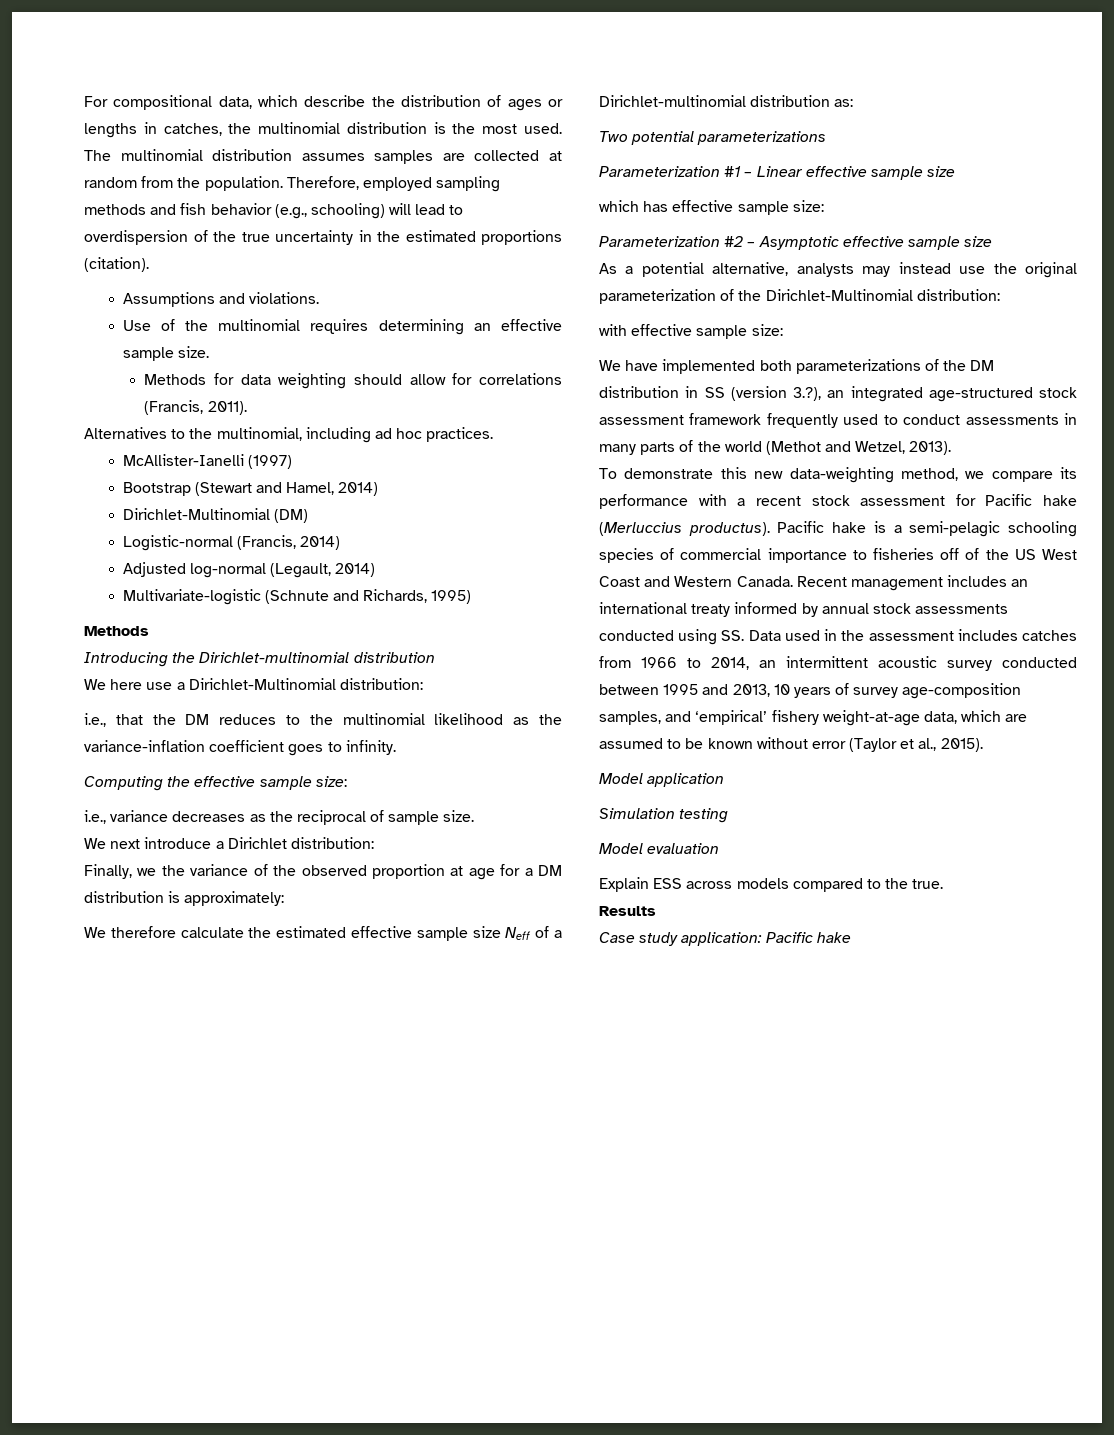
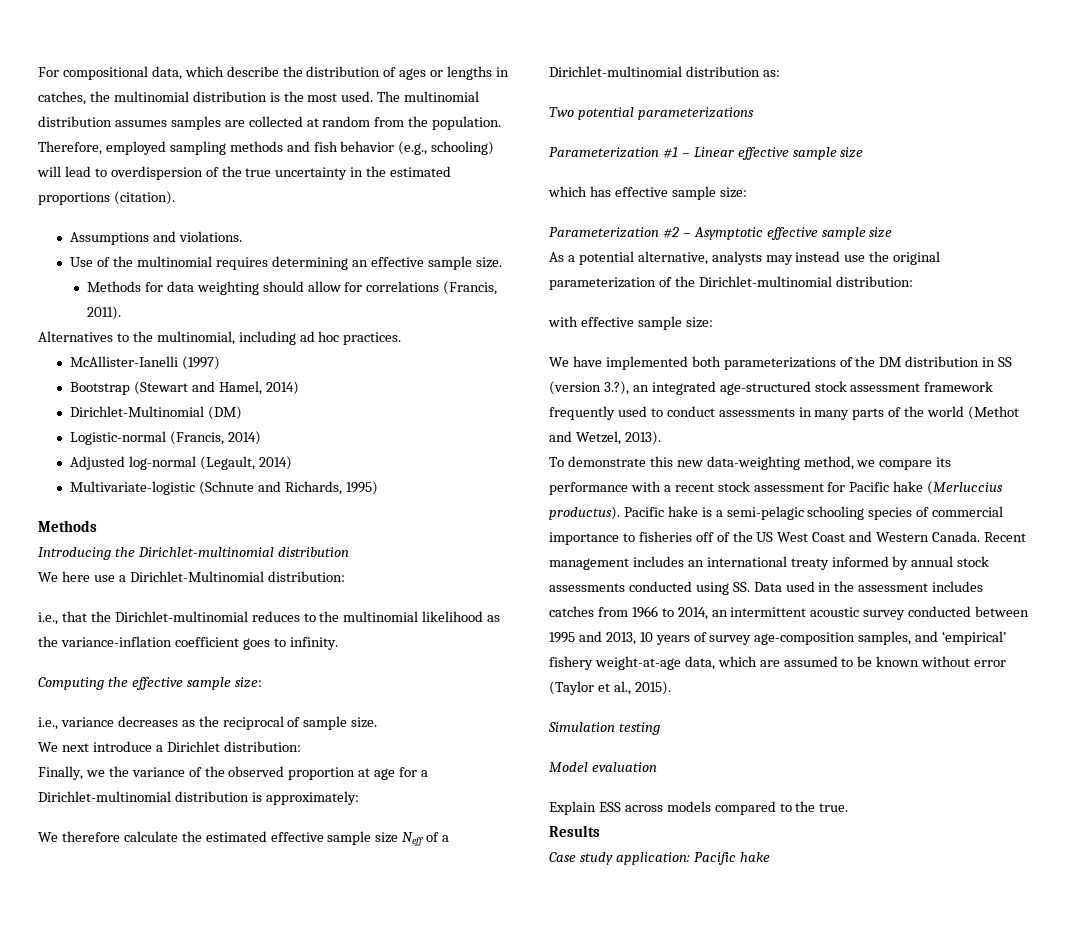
- i.e., that the DM reduces to the multinomial likelihood as the variance-inflation coefficient goes to infinity.
+ i.e., that the Dirichlet-multinomial reduces to the multinomial likelihood as the variance-inflation coefficient goes to infinity.
- Finally, we the variance of the observed proportion at age for a DM distribution is approximately:
+ Finally, we the variance of the observed proportion at age for a Dirichlet-multinomial distribution is approximately:
- As a potential alternative, analysts may instead use the original parameterization of the Dirichlet-Multinomial distribution:
+ As a potential alternative, analysts may instead use the original parameterization of the Dirichlet-multinomial distribution:
- Model application

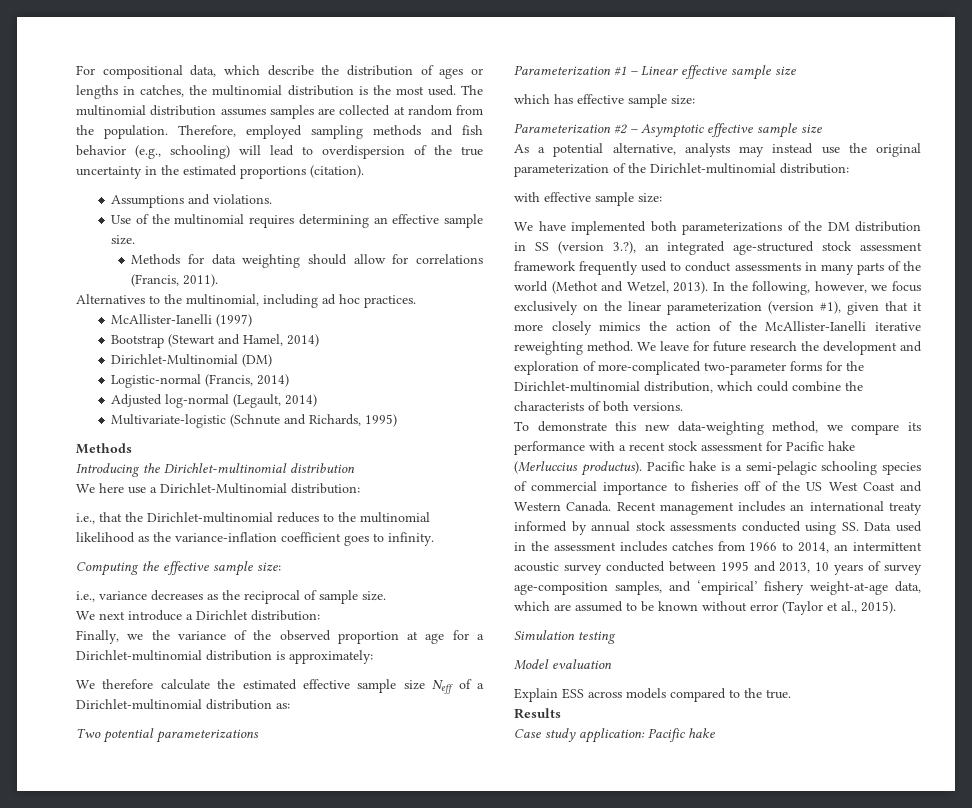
+ In the following, however, we focus exclusively on the linear parameterization (version #1), given that it more closely mimics the action of the McAllister-Ianelli iterative reweighting method. We leave for future research the development and exploration of more-complicated two-parameter forms for the Dirichlet-multinomial distribution, which could combine the characterists of both versions.

